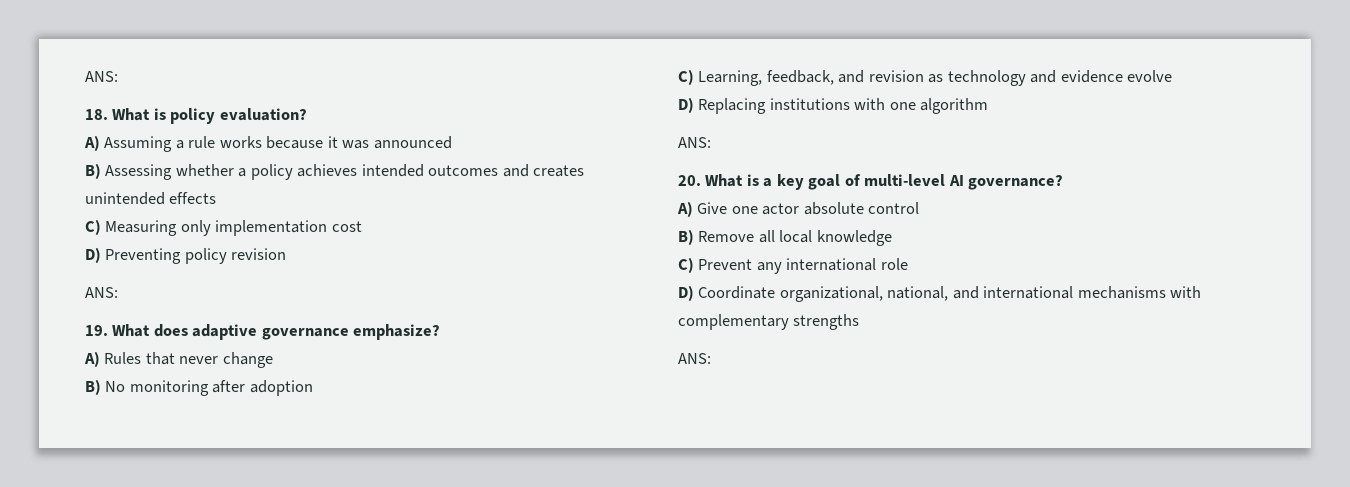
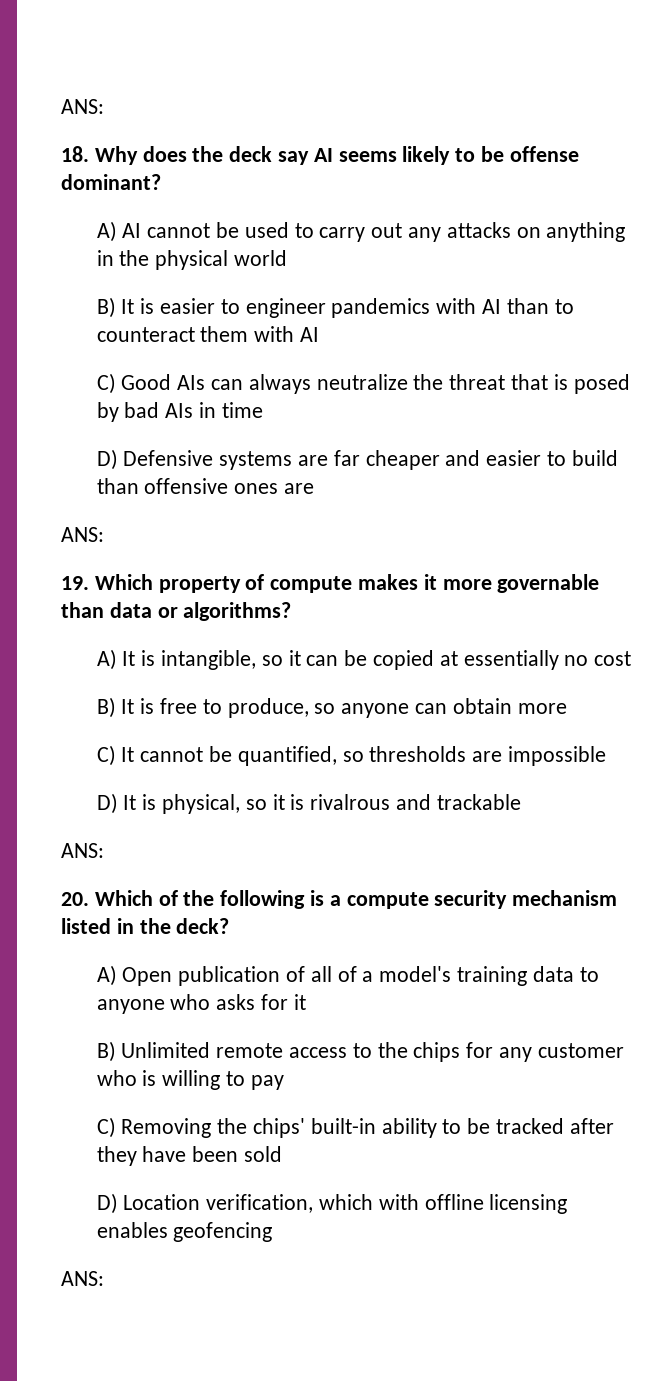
- 18. What is policy evaluation?
- A) Assuming a rule works because it was announced
- B) Assessing whether a policy achieves intended outcomes and creates unintended effects
- C) Measuring only implementation cost
- D) Preventing policy revision
+ 18. Why does the deck say AI seems likely to be offense dominant?
+ A) AI cannot be used to carry out any attacks on anything in the physical world
+ B) It is easier to engineer pandemics with AI than to counteract them with AI
+ C) Good AIs can always neutralize the threat that is posed by bad AIs in time
+ D) Defensive systems are far cheaper and easier to build than offensive ones are
  ANS:
- 19. What does adaptive governance emphasize?
- A) Rules that never change
- B) No monitoring after adoption
- C) Learning, feedback, and revision as technology and evidence evolve
- D) Replacing institutions with one algorithm
+ 19. Which property of compute makes it more governable than data or algorithms?
+ A) It is intangible, so it can be copied at essentially no cost
+ B) It is free to produce, so anyone can obtain more
+ C) It cannot be quantified, so thresholds are impossible
+ D) It is physical, so it is rivalrous and trackable
  ANS:
- 20. What is a key goal of multi-level AI governance?
- A) Give one actor absolute control
- B) Remove all local knowledge
- C) Prevent any international role
- D) Coordinate organizational, national, and international mechanisms with complementary strengths
+ 20. Which of the following is a compute security mechanism listed in the deck?
+ A) Open publication of all of a model's training data to anyone who asks for it
+ B) Unlimited remote access to the chips for any customer who is willing to pay
+ C) Removing the chips' built-in ability to be tracked after they have been sold
+ D) Location verification, which with offline licensing enables geofencing

